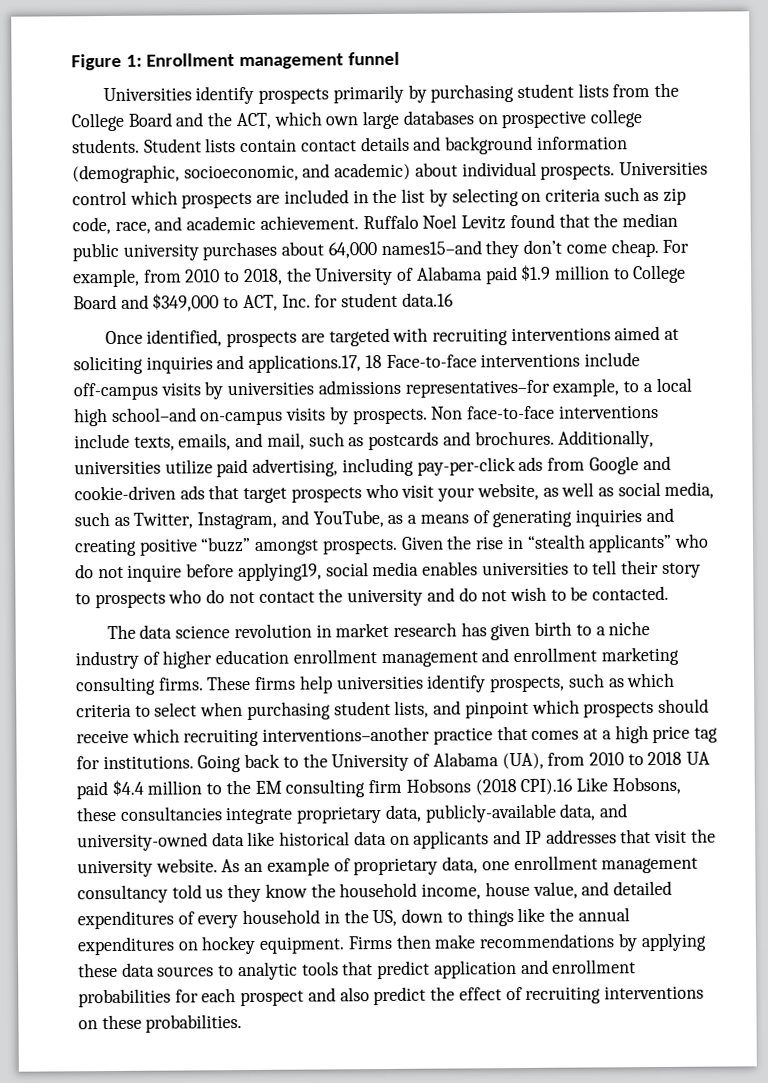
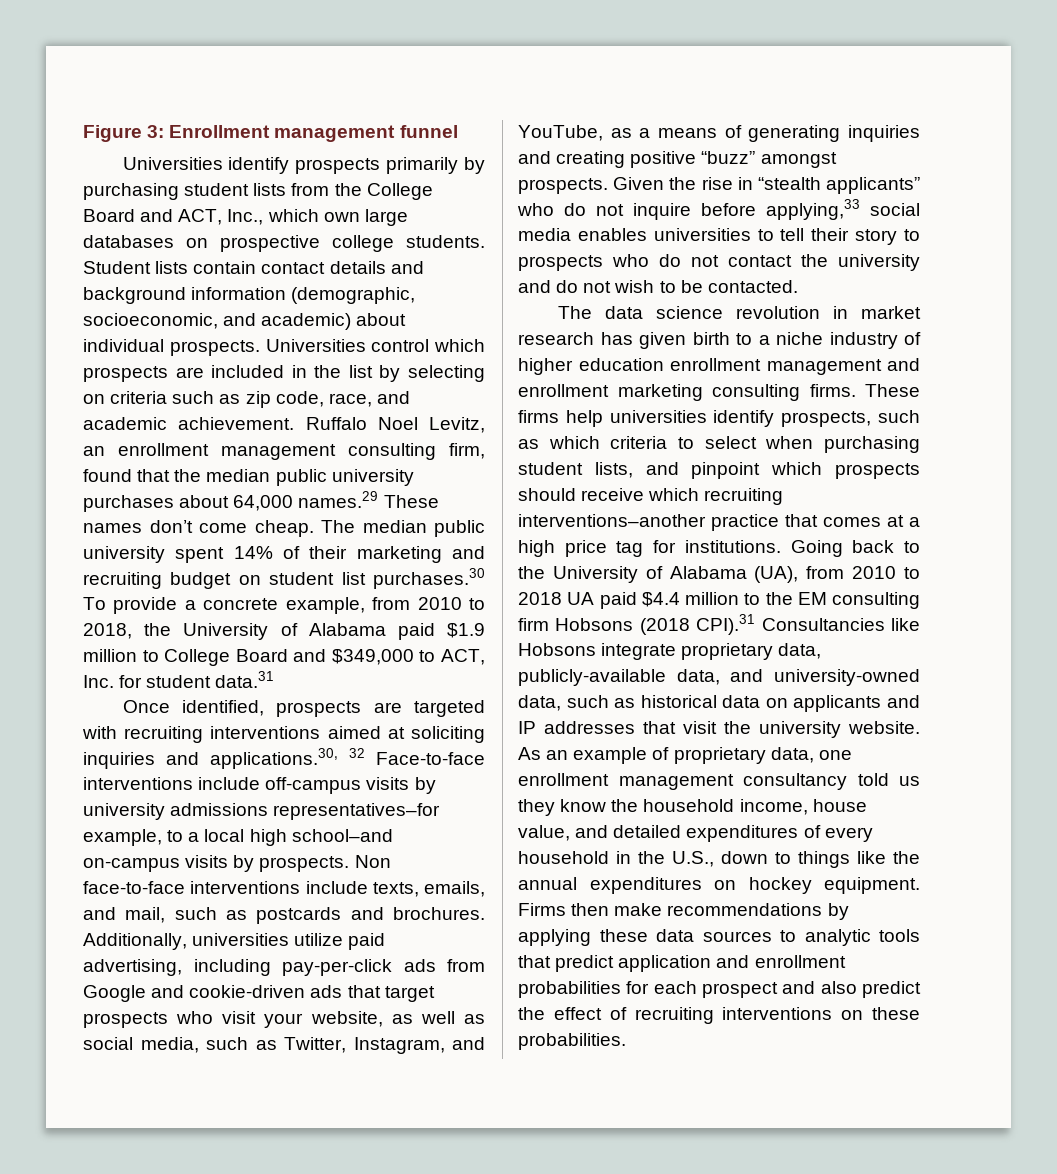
- Figure 1: Enrollment management funnel
+ Figure 3: Enrollment management funnel
- Universities identify prospects primarily by purchasing student lists from the College Board and the ACT, which own large databases on prospective college students.
+ Universities identify prospects primarily by purchasing student lists from the College Board and ACT, Inc., which own large databases on prospective college students.
- Ruffalo Noel Levitz found that the median public university purchases about 64,000 names15–and they don’t come cheap. For example, from 2010 to 2018, the University of Alabama paid $1.9 million to College Board and $349,000 to ACT, Inc. for student data.16
+ Ruffalo Noel Levitz, an enrollment management consulting firm, found that the median public university purchases about 64,000 names.29 These names don’t come cheap. The median public university spent 14% of their marketing and recruiting budget on student list purchases.30 To provide a concrete example, from 2010 to 2018, the University of Alabama paid $1.9 million to College Board and $349,000 to ACT, Inc. for student data.31
- Once identified, prospects are targeted with recruiting interventions aimed at soliciting inquiries and applications.17, 18 Face-to-face interventions include off-campus visits by universities admissions representatives–for example, to a local high school–and on-campus visits by prospects.
+ Once identified, prospects are targeted with recruiting interventions aimed at soliciting inquiries and applications.30, 32 Face-to-face interventions include off-campus visits by university admissions representatives–for example, to a local high school–and on-campus visits by prospects.
- Given the rise in “stealth applicants” who do not inquire before applying19, social media enables universities to tell their story to prospects who do not contact the university and do not wish to be contacted.
+ Given the rise in “stealth applicants” who do not inquire before applying,33 social media enables universities to tell their story to prospects who do not contact the university and do not wish to be contacted.
- Going back to the University of Alabama (UA), from 2010 to 2018 UA paid $4.4 million to the EM consulting firm Hobsons (2018 CPI).16 Like Hobsons, these consultancies integrate proprietary data, publicly-available data, and university-owned data like historical data on applicants and IP addresses that visit the university website.
+ Going back to the University of Alabama (UA), from 2010 to 2018 UA paid $4.4 million to the EM consulting firm Hobsons (2018 CPI).31 Consultancies like Hobsons integrate proprietary data, publicly-available data, and university-owned data, such as historical data on applicants and IP addresses that visit the university website.
- As an example of proprietary data, one enrollment management consultancy told us they know the household income, house value, and detailed expenditures of every household in the US, down to things like the annual expenditures on hockey equipment.
+ As an example of proprietary data, one enrollment management consultancy told us they know the household income, house value, and detailed expenditures of every household in the U.S., down to things like the annual expenditures on hockey equipment.

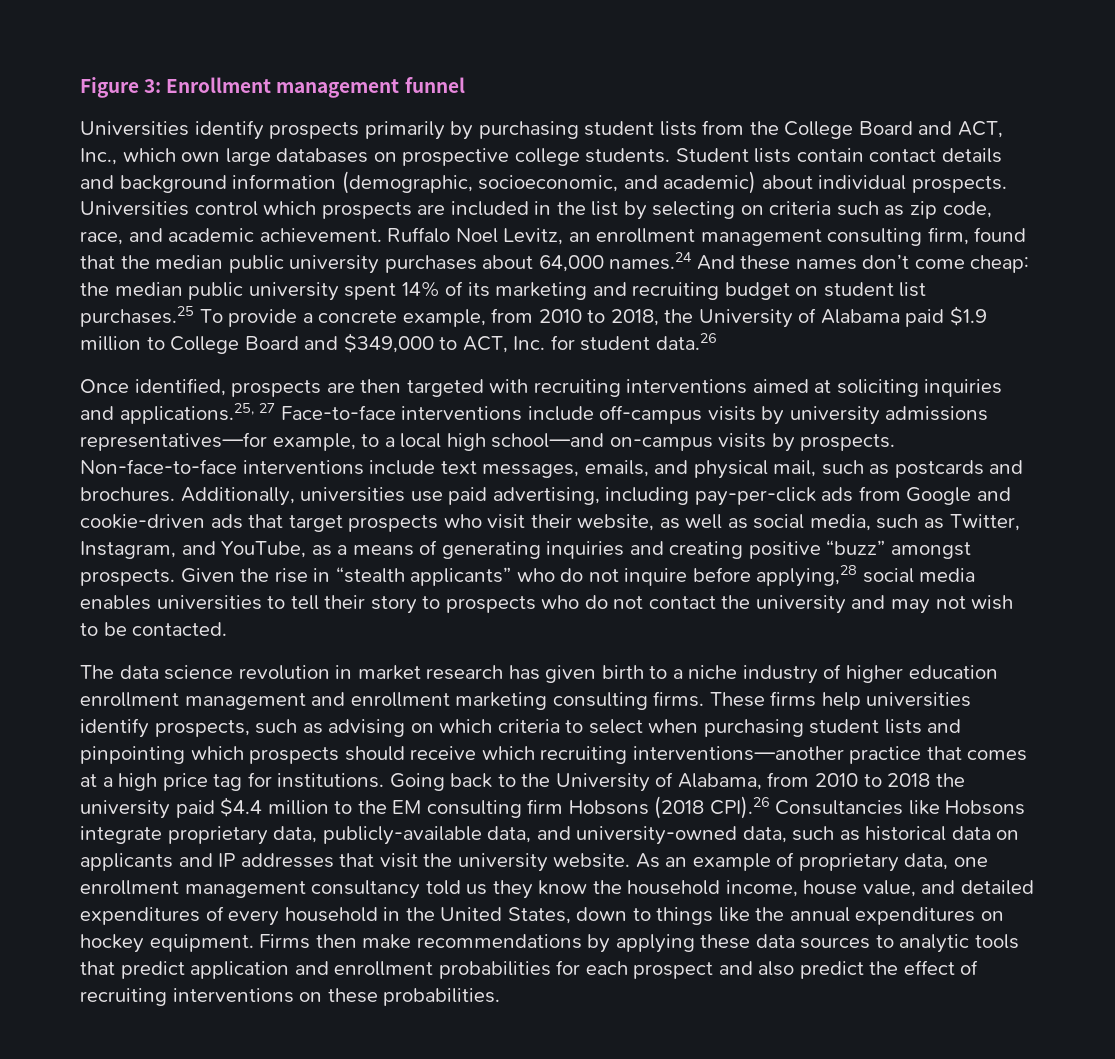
- Ruffalo Noel Levitz, an enrollment management consulting firm, found that the median public university purchases about 64,000 names.29 These names don’t come cheap. The median public university spent 14% of their marketing and recruiting budget on student list purchases.30 To provide a concrete example, from 2010 to 2018, the University of Alabama paid $1.9 million to College Board and $349,000 to ACT, Inc. for student data.31
+ Ruffalo Noel Levitz, an enrollment management consulting firm, found that the median public university purchases about 64,000 names.24 And these names don’t come cheap: the median public university spent 14% of its marketing and recruiting budget on student list purchases.25 To provide a concrete example, from 2010 to 2018, the University of Alabama paid $1.9 million to College Board and $349,000 to ACT, Inc. for student data.26
- Once identified, prospects are targeted with recruiting interventions aimed at soliciting inquiries and applications.30, 32 Face-to-face interventions include off-campus visits by university admissions representatives–for example, to a local high school–and on-campus visits by prospects.
+ Once identified, prospects are then targeted with recruiting interventions aimed at soliciting inquiries and applications.25, 27 Face-to-face interventions include off-campus visits by university admissions representatives—for example, to a local high school—and on-campus visits by prospects.
- Non face-to-face interventions include texts, emails, and mail, such as postcards and brochures.
+ Non-face-to-face interventions include text messages, emails, and physical mail, such as postcards and brochures.
- Additionally, universities utilize paid advertising, including pay-per-click ads from Google and cookie-driven ads that target prospects who visit your website, as well as social media, such as Twitter, Instagram, and YouTube, as a means of generating inquiries and creating positive “buzz” amongst prospects.
+ Additionally, universities use paid advertising, including pay-per-click ads from Google and cookie-driven ads that target prospects who visit their website, as well as social media, such as Twitter, Instagram, and YouTube, as a means of generating inquiries and creating positive “buzz” amongst prospects.
- Given the rise in “stealth applicants” who do not inquire before applying,33 social media enables universities to tell their story to prospects who do not contact the university and do not wish to be contacted.
+ Given the rise in “stealth applicants” who do not inquire before applying,28 social media enables universities to tell their story to prospects who do not contact the university and may not wish to be contacted.
- These firms help universities identify prospects, such as which criteria to select when purchasing student lists, and pinpoint which prospects should receive which recruiting interventions–another practice that comes at a high price tag for institutions.
+ These firms help universities identify prospects, such as advising on which criteria to select when purchasing student lists and pinpointing which prospects should receive which recruiting interventions—another practice that comes at a high price tag for institutions.
- Going back to the University of Alabama (UA), from 2010 to 2018 UA paid $4.4 million to the EM consulting firm Hobsons (2018 CPI).31 Consultancies like Hobsons integrate proprietary data, publicly-available data, and university-owned data, such as historical data on applicants and IP addresses that visit the university website.
+ Going back to the University of Alabama, from 2010 to 2018 the university paid $4.4 million to the EM consulting firm Hobsons (2018 CPI).26 Consultancies like Hobsons integrate proprietary data, publicly-available data, and university-owned data, such as historical data on applicants and IP addresses that visit the university website.
- As an example of proprietary data, one enrollment management consultancy told us they know the household income, house value, and detailed expenditures of every household in the U.S., down to things like the annual expenditures on hockey equipment.
+ As an example of proprietary data, one enrollment management consultancy told us they know the household income, house value, and detailed expenditures of every household in the United States, down to things like the annual expenditures on hockey equipment.

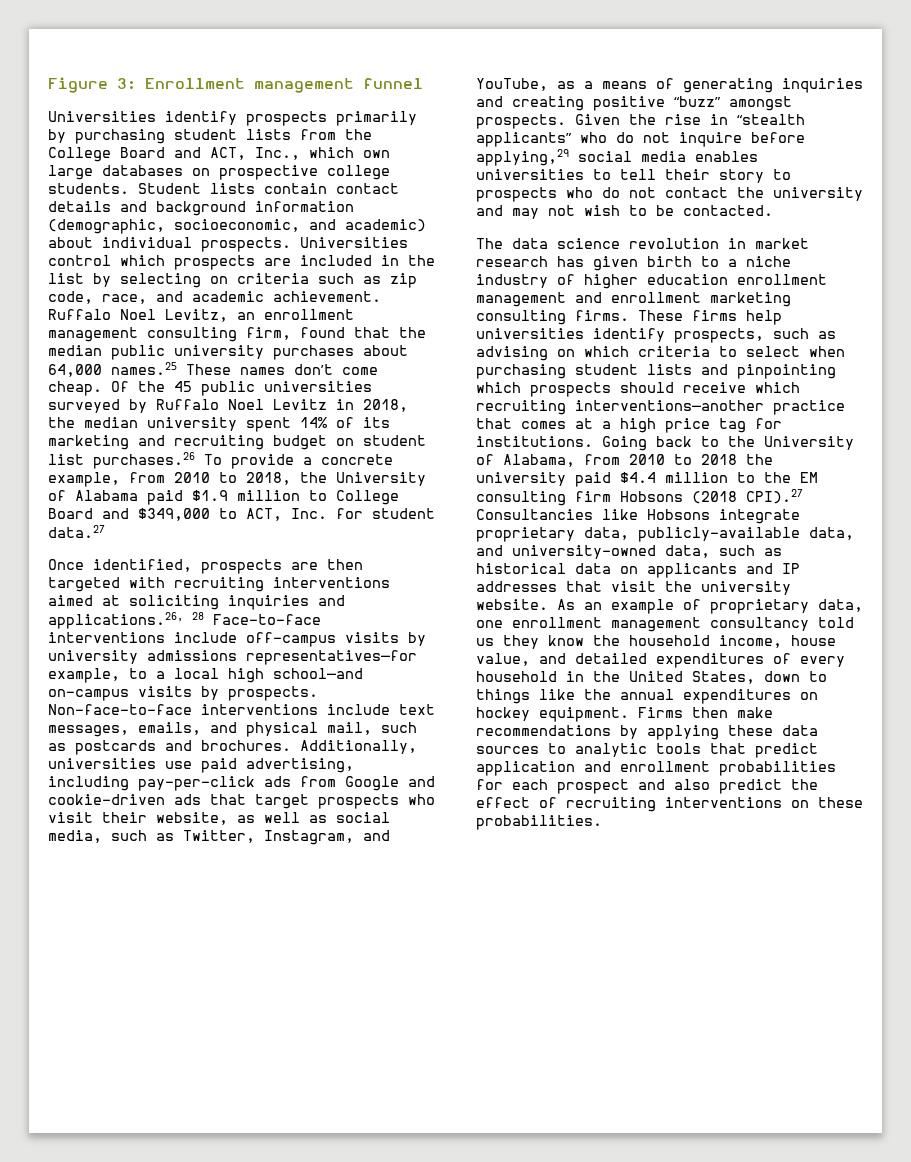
- Ruffalo Noel Levitz, an enrollment management consulting firm, found that the median public university purchases about 64,000 names.24 And these names don’t come cheap: the median public university spent 14% of its marketing and recruiting budget on student list purchases.25 To provide a concrete example, from 2010 to 2018, the University of Alabama paid $1.9 million to College Board and $349,000 to ACT, Inc. for student data.26
+ Ruffalo Noel Levitz, an enrollment management consulting firm, found that the median public university purchases about 64,000 names.25 These names don’t come cheap. Of the 45 public universities surveyed by Ruffalo Noel Levitz in 2018, the median university spent 14% of its marketing and recruiting budget on student list purchases.26 To provide a concrete example, from 2010 to 2018, the University of Alabama paid $1.9 million to College Board and $349,000 to ACT, Inc. for student data.27
- Once identified, prospects are then targeted with recruiting interventions aimed at soliciting inquiries and applications.25, 27 Face-to-face interventions include off-campus visits by university admissions representatives—for example, to a local high school—and on-campus visits by prospects.
+ Once identified, prospects are then targeted with recruiting interventions aimed at soliciting inquiries and applications.26, 28 Face-to-face interventions include off-campus visits by university admissions representatives—for example, to a local high school—and on-campus visits by prospects.
- Given the rise in “stealth applicants” who do not inquire before applying,28 social media enables universities to tell their story to prospects who do not contact the university and may not wish to be contacted.
+ Given the rise in “stealth applicants” who do not inquire before applying,29 social media enables universities to tell their story to prospects who do not contact the university and may not wish to be contacted.
- Going back to the University of Alabama, from 2010 to 2018 the university paid $4.4 million to the EM consulting firm Hobsons (2018 CPI).26 Consultancies like Hobsons integrate proprietary data, publicly-available data, and university-owned data, such as historical data on applicants and IP addresses that visit the university website.
+ Going back to the University of Alabama, from 2010 to 2018 the university paid $4.4 million to the EM consulting firm Hobsons (2018 CPI).27 Consultancies like Hobsons integrate proprietary data, publicly-available data, and university-owned data, such as historical data on applicants and IP addresses that visit the university website.

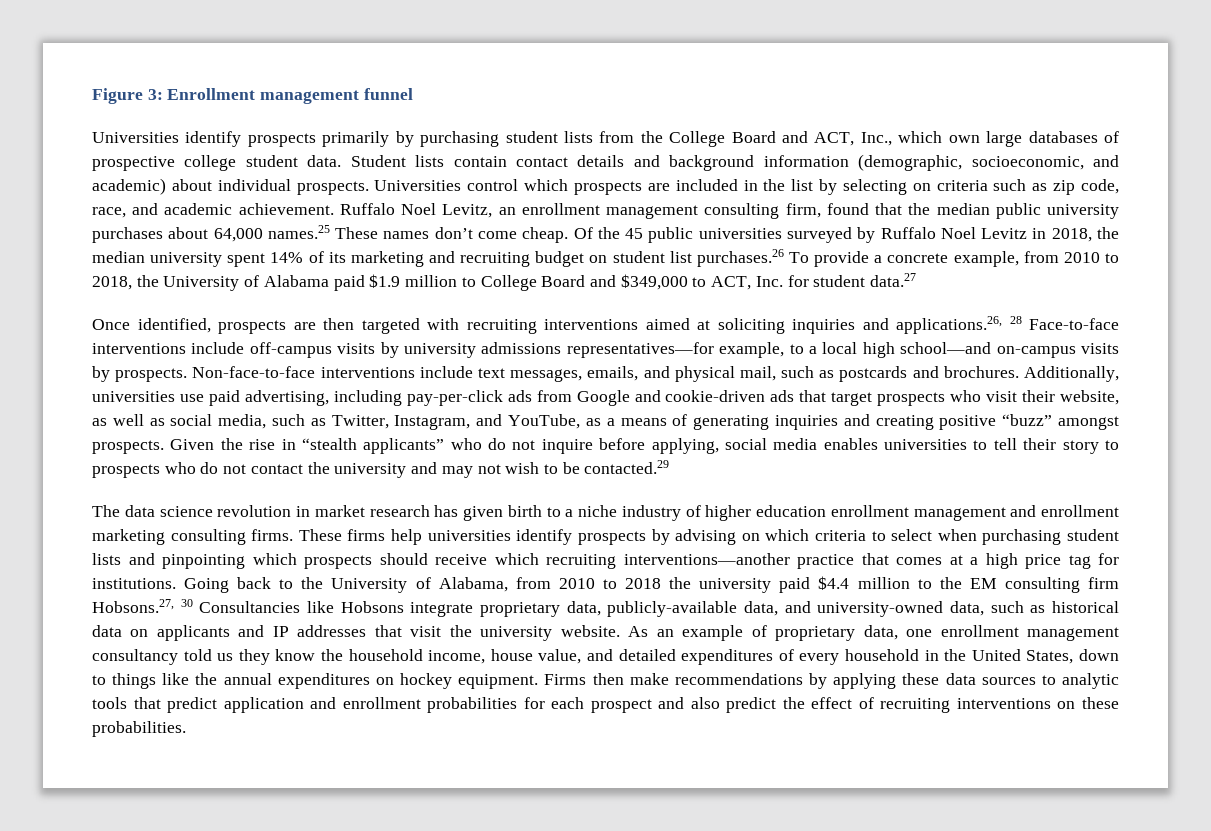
- Universities identify prospects primarily by purchasing student lists from the College Board and ACT, Inc., which own large databases on prospective college students.
+ Universities identify prospects primarily by purchasing student lists from the College Board and ACT, Inc., which own large databases of prospective college student data.
- Given the rise in “stealth applicants” who do not inquire before applying,29 social media enables universities to tell their story to prospects who do not contact the university and may not wish to be contacted.
+ Given the rise in “stealth applicants” who do not inquire before applying, social media enables universities to tell their story to prospects who do not contact the university and may not wish to be contacted.29
- These firms help universities identify prospects, such as advising on which criteria to select when purchasing student lists and pinpointing which prospects should receive which recruiting interventions—another practice that comes at a high price tag for institutions.
+ These firms help universities identify prospects by advising on which criteria to select when purchasing student lists and pinpointing which prospects should receive which recruiting interventions—another practice that comes at a high price tag for institutions.
- Going back to the University of Alabama, from 2010 to 2018 the university paid $4.4 million to the EM consulting firm Hobsons (2018 CPI).27 Consultancies like Hobsons integrate proprietary data, publicly-available data, and university-owned data, such as historical data on applicants and IP addresses that visit the university website.
+ Going back to the University of Alabama, from 2010 to 2018 the university paid $4.4 million to the EM consulting firm Hobsons.27, 30 Consultancies like Hobsons integrate proprietary data, publicly-available data, and university-owned data, such as historical data on applicants and IP addresses that visit the university website.

